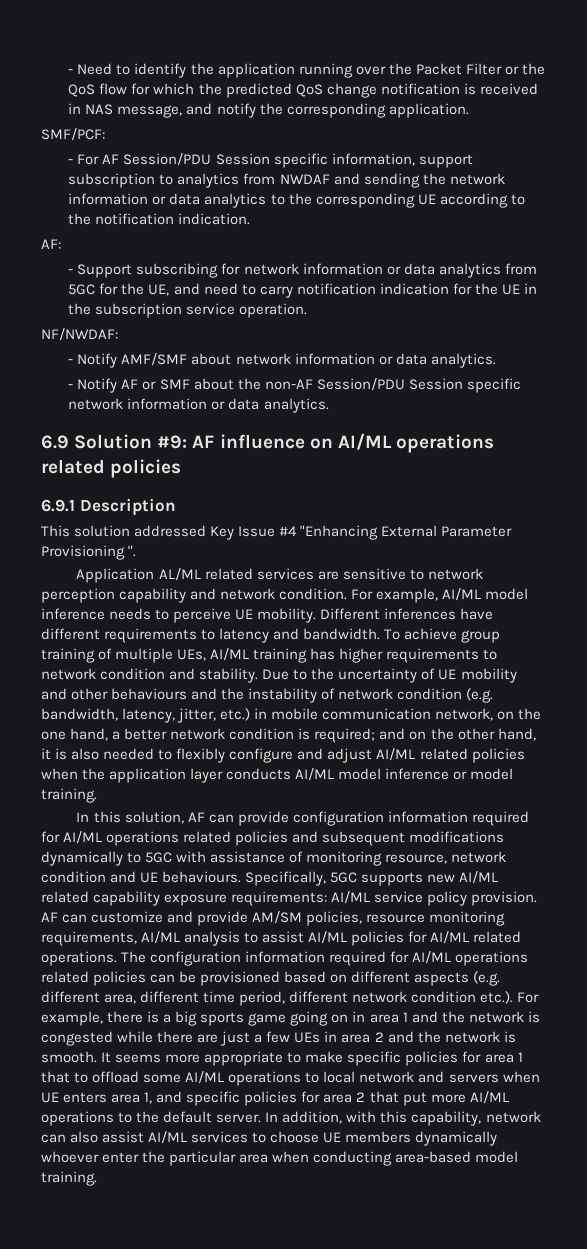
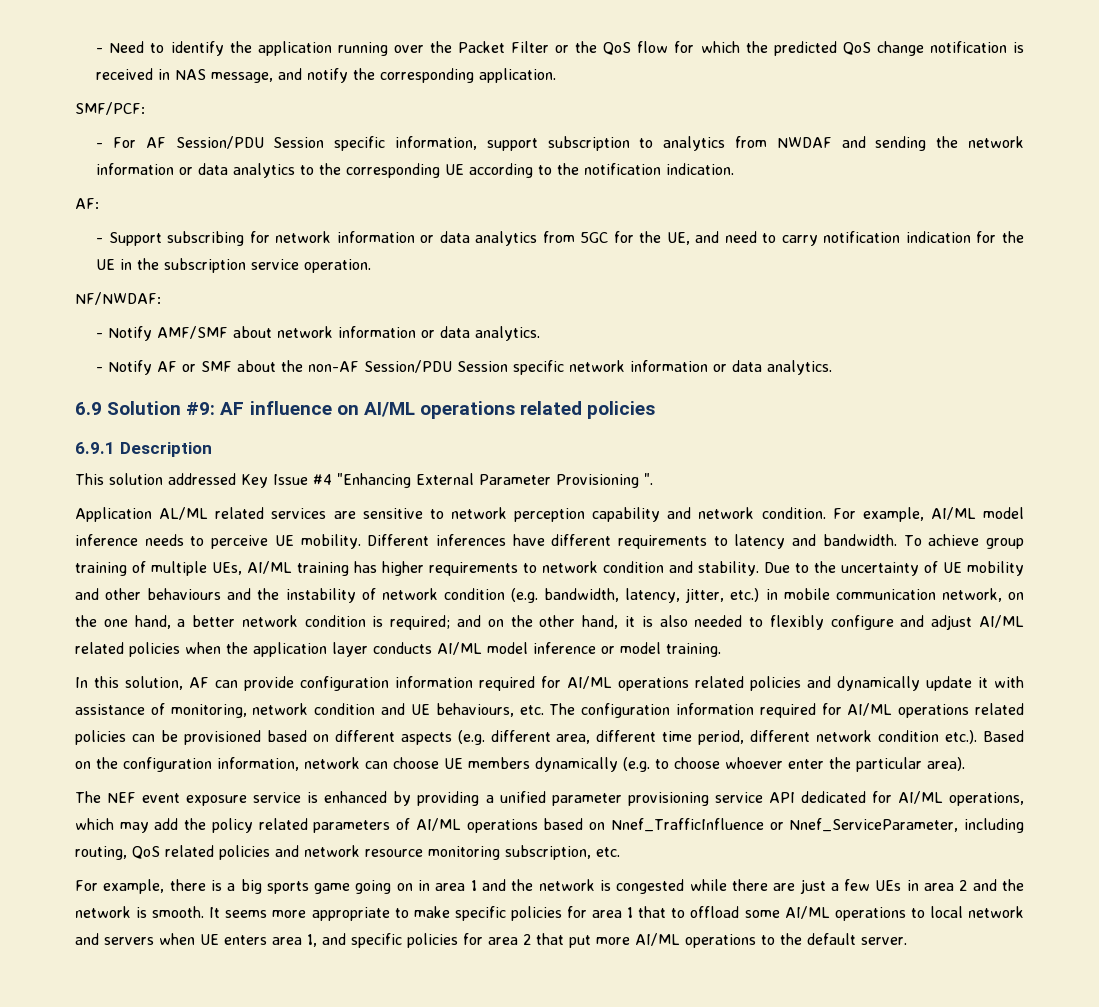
- In this solution, AF can provide configuration information required for AI/ML operations related policies and subsequent modifications dynamically to 5GC with assistance of monitoring resource, network condition and UE behaviours. Specifically, 5GC supports new AI/ML related capability exposure requirements: AI/ML service policy provision. AF can customize and provide AM/SM policies, resource monitoring requirements, AI/ML analysis to assist AI/ML policies for AI/ML related operations. The configuration information required for AI/ML operations related policies can be provisioned based on different aspects (e.g. different area, different time period, different network condition etc.). For example, there is a big sports game going on in area 1 and the network is congested while there are just a few UEs in area 2 and the network is smooth.
+ In this solution, AF can provide configuration information required for AI/ML operations related policies and dynamically update it with assistance of monitoring, network condition and UE behaviours, etc. The configuration information required for AI/ML operations related policies can be provisioned based on different aspects (e.g. different area, different time period, different network condition etc.). Based on the configuration information, network can choose UE members dynamically (e.g. to choose whoever enter the particular area).
+ The NEF event exposure service is enhanced by providing a unified parameter provisioning service API dedicated for AI/ML operations, which may add the policy related parameters of AI/ML operations based on Nnef_TrafficInfluence or Nnef_ServiceParameter, including routing, QoS related policies and network resource monitoring subscription, etc.
+ For example, there is a big sports game going on in area 1 and the network is congested while there are just a few UEs in area 2 and the network is smooth.
- In addition, with this capability, network can also assist AI/ML services to choose UE members dynamically whoever enter the particular area when conducting area-based model training.

